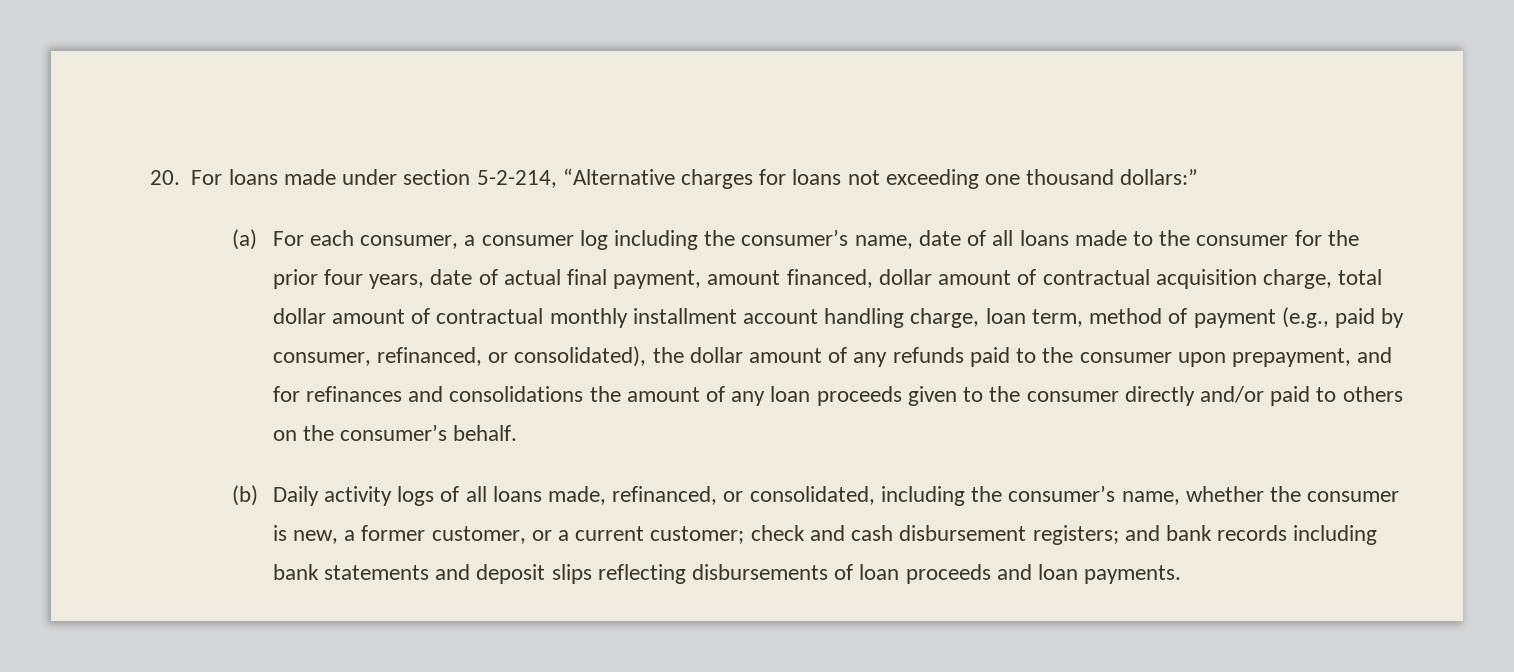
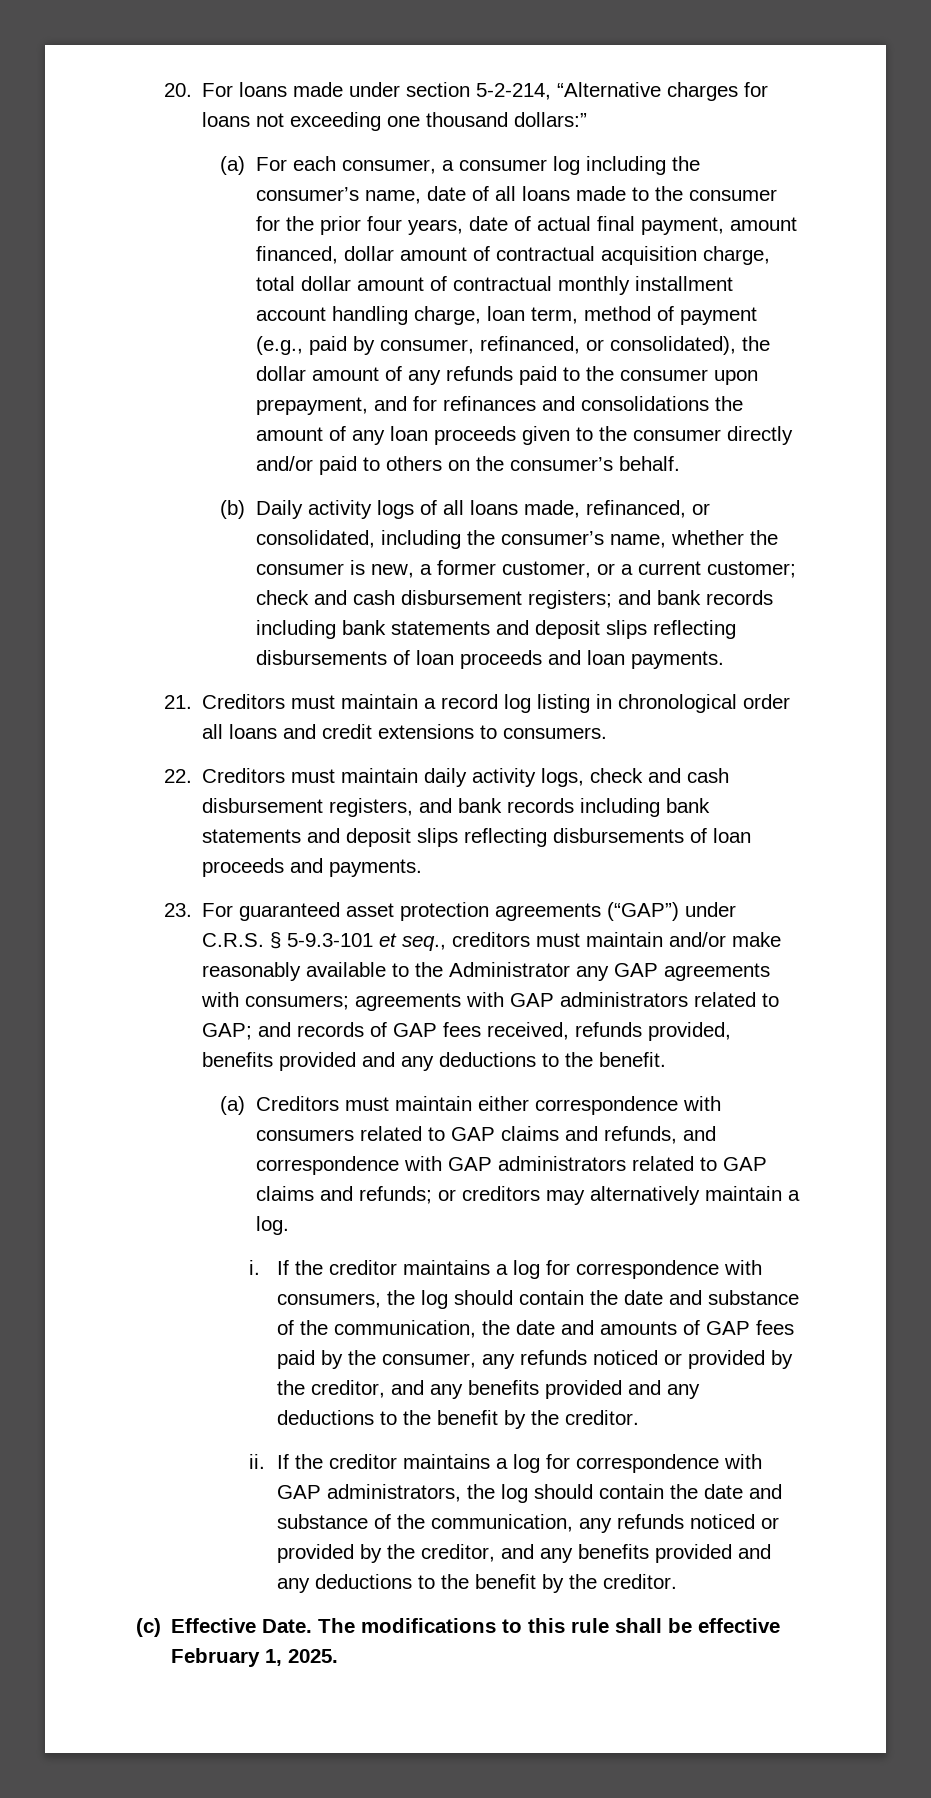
+ 21. Creditors must maintain a record log listing in chronological order all loans and credit extensions to consumers.
+ 22. Creditors must maintain daily activity logs, check and cash disbursement registers, and bank records including bank statements and deposit slips reflecting disbursements of loan proceeds and payments.
+ 23. For guaranteed asset protection agreements (“GAP”) under C.R.S. § 5-9.3-101 et seq., creditors must maintain and/or make reasonably available to the Administrator any GAP agreements with consumers; agreements with GAP administrators related to GAP; and records of GAP fees received, refunds provided, benefits provided and any deductions to the benefit.
+ (a) Creditors must maintain either correspondence with consumers related to GAP claims and refunds, and correspondence with GAP administrators related to GAP claims and refunds; or creditors may alternatively maintain a log.
+ i. If the creditor maintains a log for correspondence with consumers, the log should contain the date and substance of the communication, the date and amounts of GAP fees paid by the consumer, any refunds noticed or provided by the creditor, and any benefits provided and any deductions to the benefit by the creditor.
+ ii. If the creditor maintains a log for correspondence with GAP administrators, the log should contain the date and substance of the communication, any refunds noticed or provided by the creditor, and any benefits provided and any deductions to the benefit by the creditor.
+ (c) Effective Date. The modifications to this rule shall be effective February 1, 2025.

